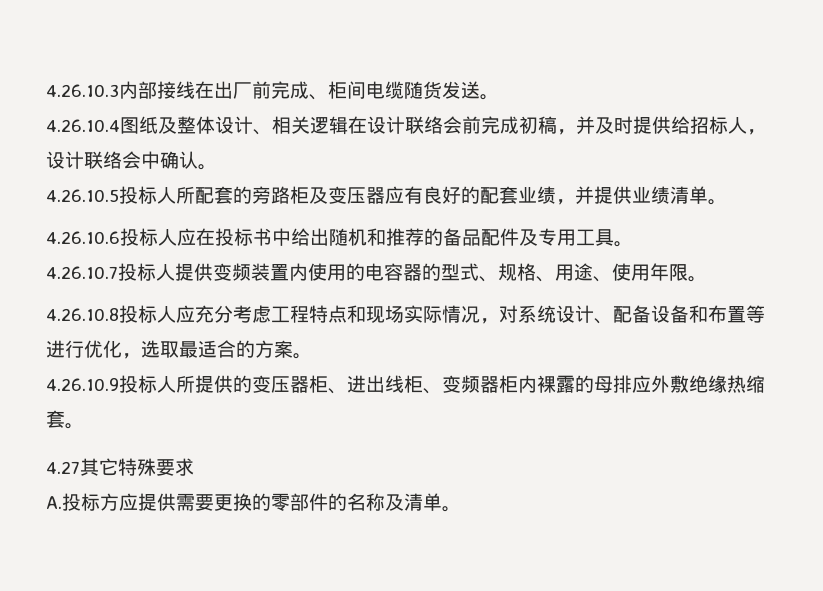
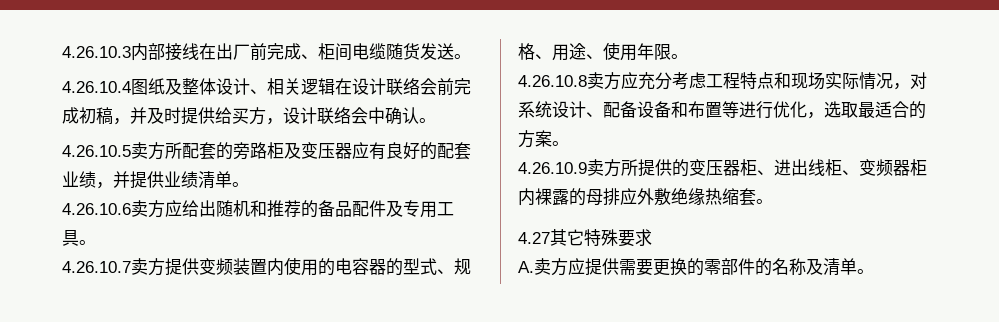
- 4.26.10.4图纸及整体设计、相关逻辑在设计联络会前完成初稿，并及时提供给招标人，设计联络会中确认。
+ 4.26.10.4图纸及整体设计、相关逻辑在设计联络会前完成初稿，并及时提供给买方，设计联络会中确认。
- 4.26.10.5投标人所配套的旁路柜及变压器应有良好的配套业绩，并提供业绩清单。
+ 4.26.10.5卖方所配套的旁路柜及变压器应有良好的配套业绩，并提供业绩清单。
- 4.26.10.6投标人应在投标书中给出随机和推荐的备品配件及专用工具。
+ 4.26.10.6卖方应给出随机和推荐的备品配件及专用工具。
- 4.26.10.7投标人提供变频装置内使用的电容器的型式、规格、用途、使用年限。
+ 4.26.10.7卖方提供变频装置内使用的电容器的型式、规格、用途、使用年限。
- 4.26.10.8投标人应充分考虑工程特点和现场实际情况，对系统设计、配备设备和布置等进行优化，选取最适合的方案。
+ 4.26.10.8卖方应充分考虑工程特点和现场实际情况，对系统设计、配备设备和布置等进行优化，选取最适合的方案。
- 4.26.10.9投标人所提供的变压器柜、进出线柜、变频器柜内裸露的母排应外敷绝缘热缩套。
+ 4.26.10.9卖方所提供的变压器柜、进出线柜、变频器柜内裸露的母排应外敷绝缘热缩套。
- A.投标方应提供需要更换的零部件的名称及清单。
+ A.卖方应提供需要更换的零部件的名称及清单。

